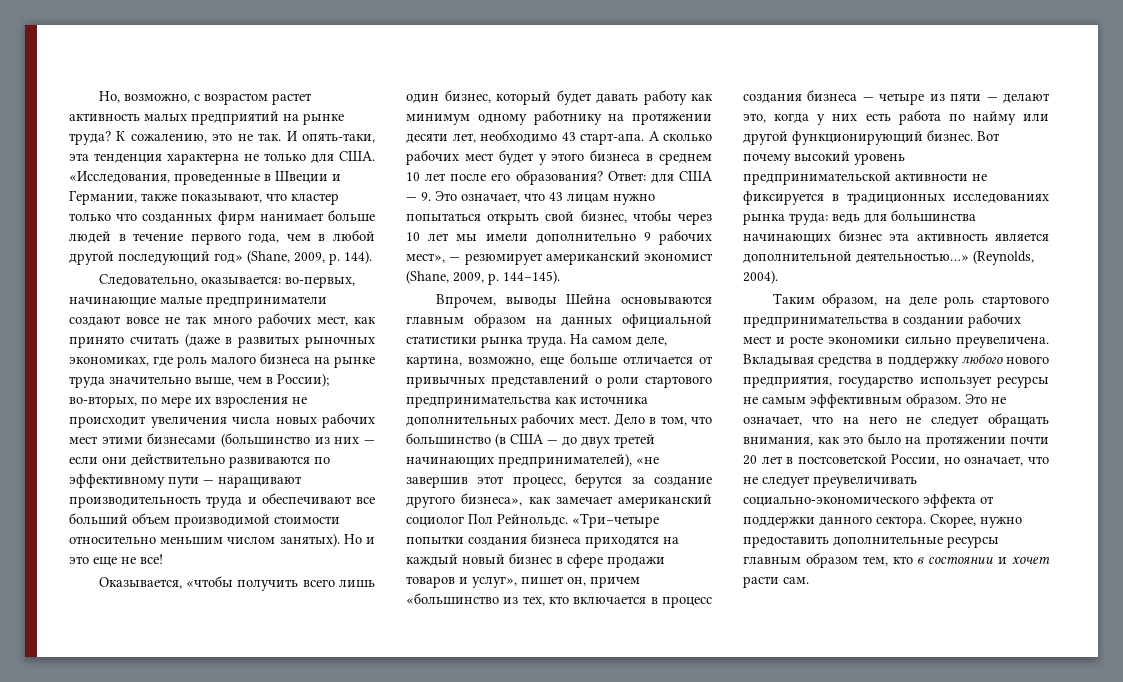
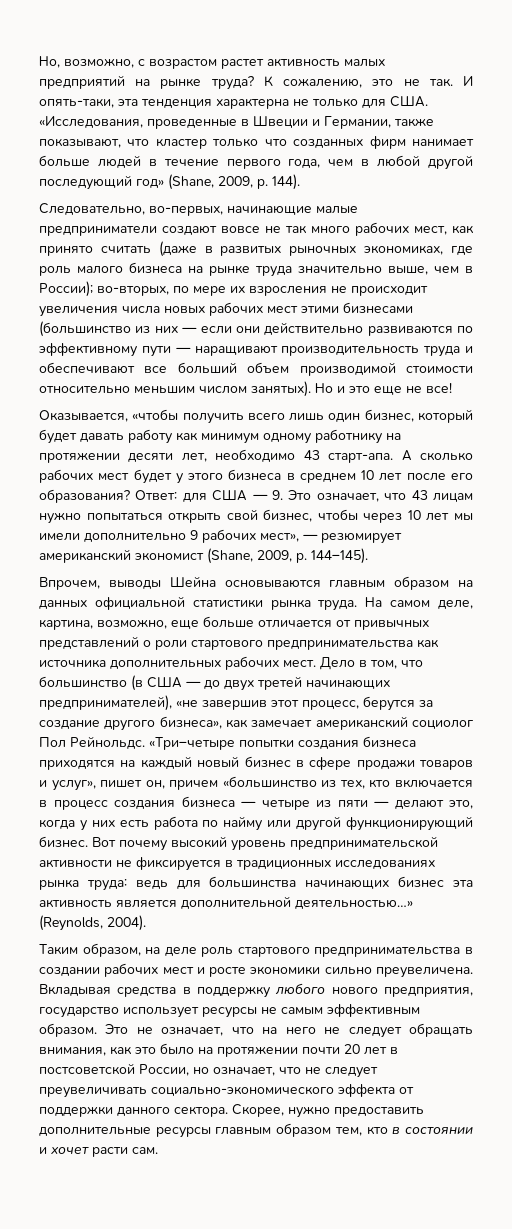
- Следовательно, оказывается: во-первых, начинающие малые предприниматели создают вовсе не так много рабочих мест, как принято считать (даже в развитых рыночных экономиках, где роль малого бизнеса на рынке труда значительно выше, чем в России);
+ Следовательно, во-первых, начинающие малые предприниматели создают вовсе не так много рабочих мест, как принято считать (даже в развитых рыночных экономиках, где роль малого бизнеса на рынке труда значительно выше, чем в России);

